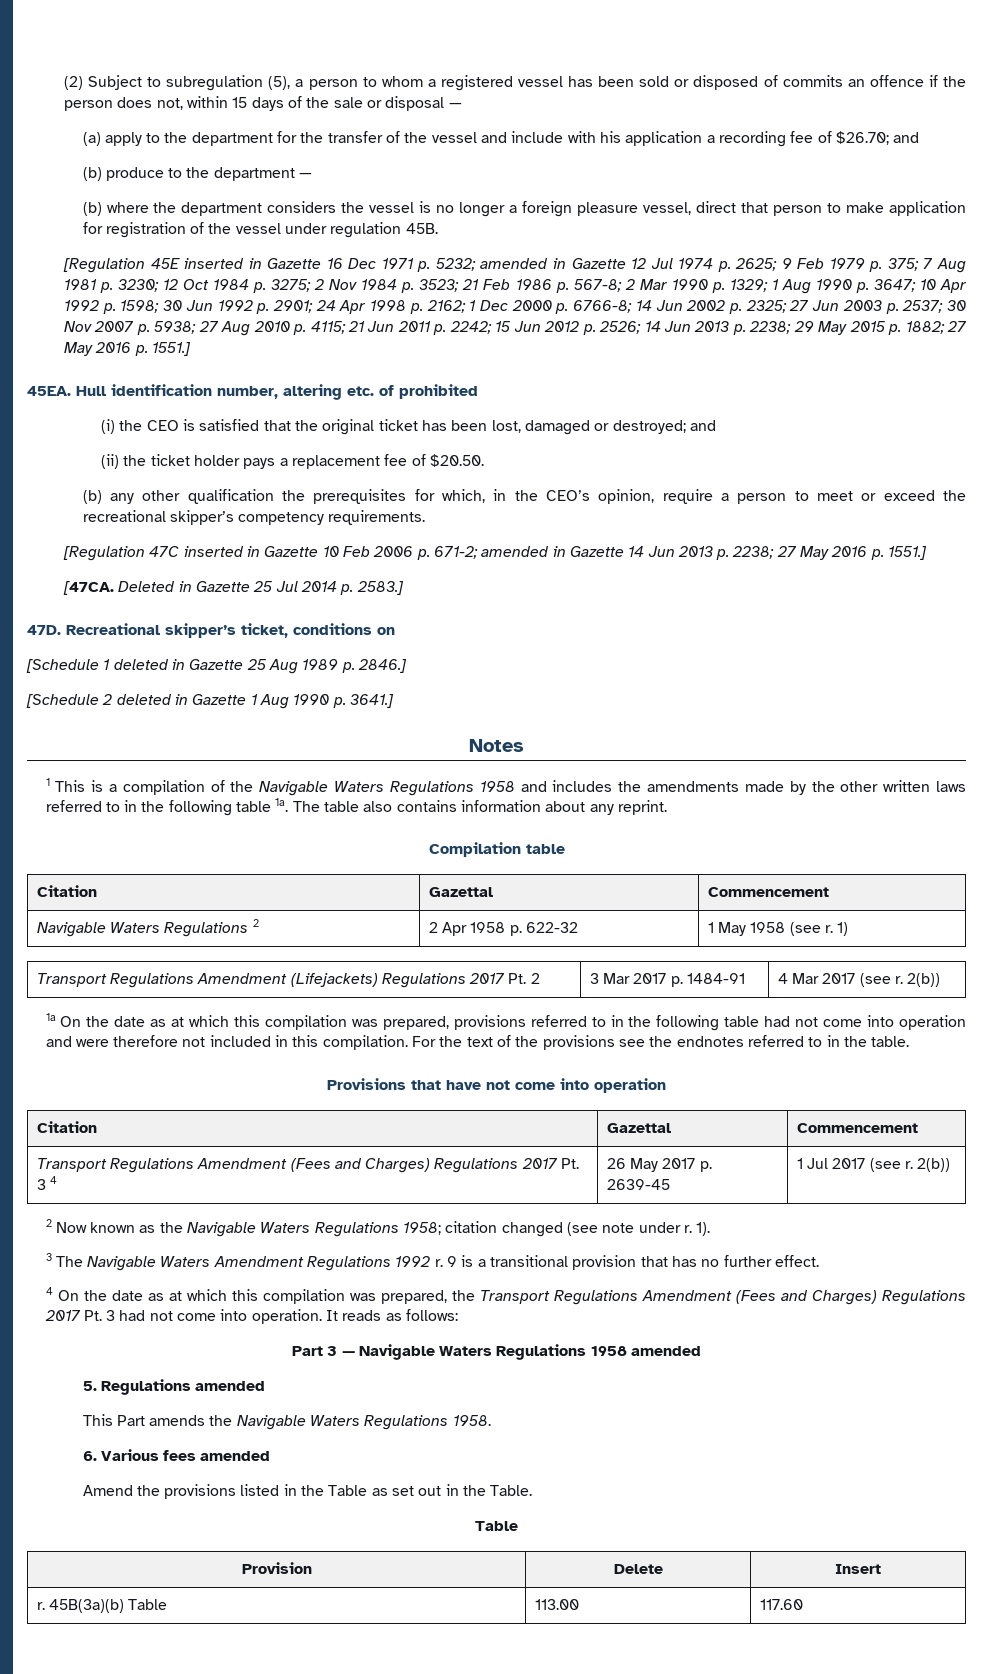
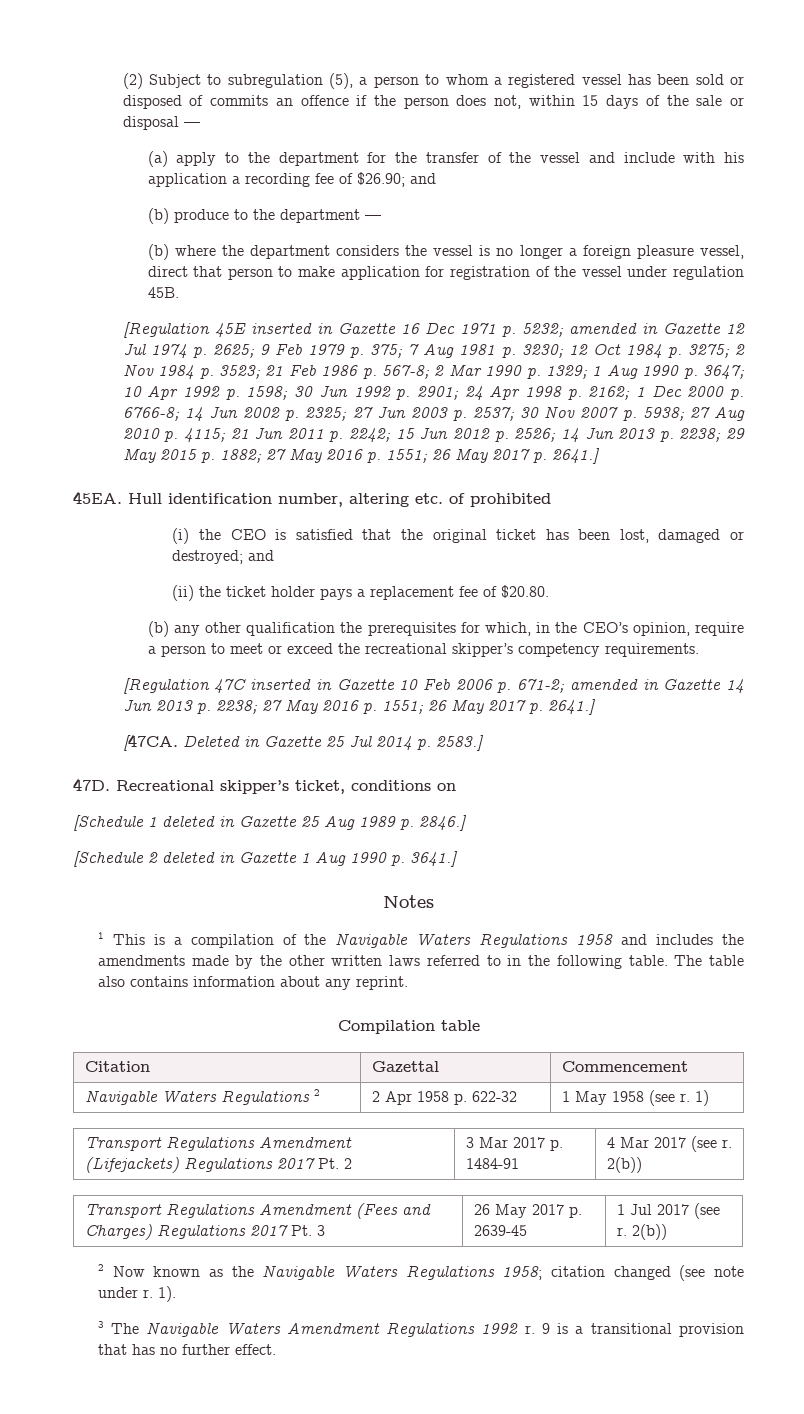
- (a) apply to the department for the transfer of the vessel and include with his application a recording fee of $26.70; and
+ (a) apply to the department for the transfer of the vessel and include with his application a recording fee of $26.90; and
- 29 May 2015 p. 1882; 27 May 2016 p. 1551.]
+ 29 May 2015 p. 1882; 27 May 2016 p. 1551; 26 May 2017 p. 2641.]
- (ii) the ticket holder pays a replacement fee of $20.50.
+ (ii) the ticket holder pays a replacement fee of $20.80.
- [Regulation 47C inserted in Gazette 10 Feb 2006 p. 671-2; amended in Gazette 14 Jun 2013 p. 2238; 27 May 2016 p. 1551.]
+ [Regulation 47C inserted in Gazette 10 Feb 2006 p. 671-2; amended in Gazette 14 Jun 2013 p. 2238; 27 May 2016 p. 1551; 26 May 2017 p. 2641.]
- 1 This is a compilation of the Navigable Waters Regulations 1958 and includes the amendments made by the other written laws referred to in the following table 1a.
+ 1 This is a compilation of the Navigable Waters Regulations 1958 and includes the amendments made by the other written laws referred to in the following table.
- 1a On the date as at which this compilation was prepared, provisions referred to in the following table had not come into operation and were therefore not included in this compilation. For the text of the provisions see the endnotes referred to in the table.
- Provisions that have not come into operation
- Citation | Gazettal | Commencement
- Transport Regulations Amendment (Fees and Charges) Regulations 2017 Pt. 3 4 | 26 May 2017 p. 2639-45 | 1 Jul 2017 (see r. 2(b))
+ Transport Regulations Amendment (Fees and Charges) Regulations 2017 Pt. 3 | 26 May 2017 p. 2639-45 | 1 Jul 2017 (see r. 2(b))
- 4 On the date as at which this compilation was prepared, the Transport Regulations Amendment (Fees and Charges) Regulations 2017 Pt. 3 had not come into operation. It reads as follows:
- Part 3 — Navigable Waters Regulations 1958 amended
- 5. Regulations amended
- This Part amends the Navigable Waters Regulations 1958.
- 6. Various fees amended
- Amend the provisions listed in the Table as set out in the Table.
- Table
- Provision | Delete | Insert
- r. 45B(3a)(b) Table | 113.00 | 117.60

